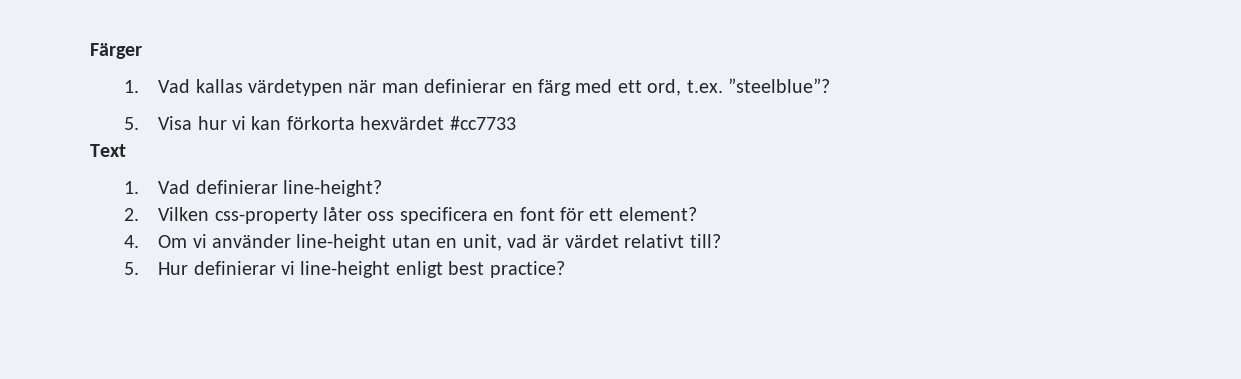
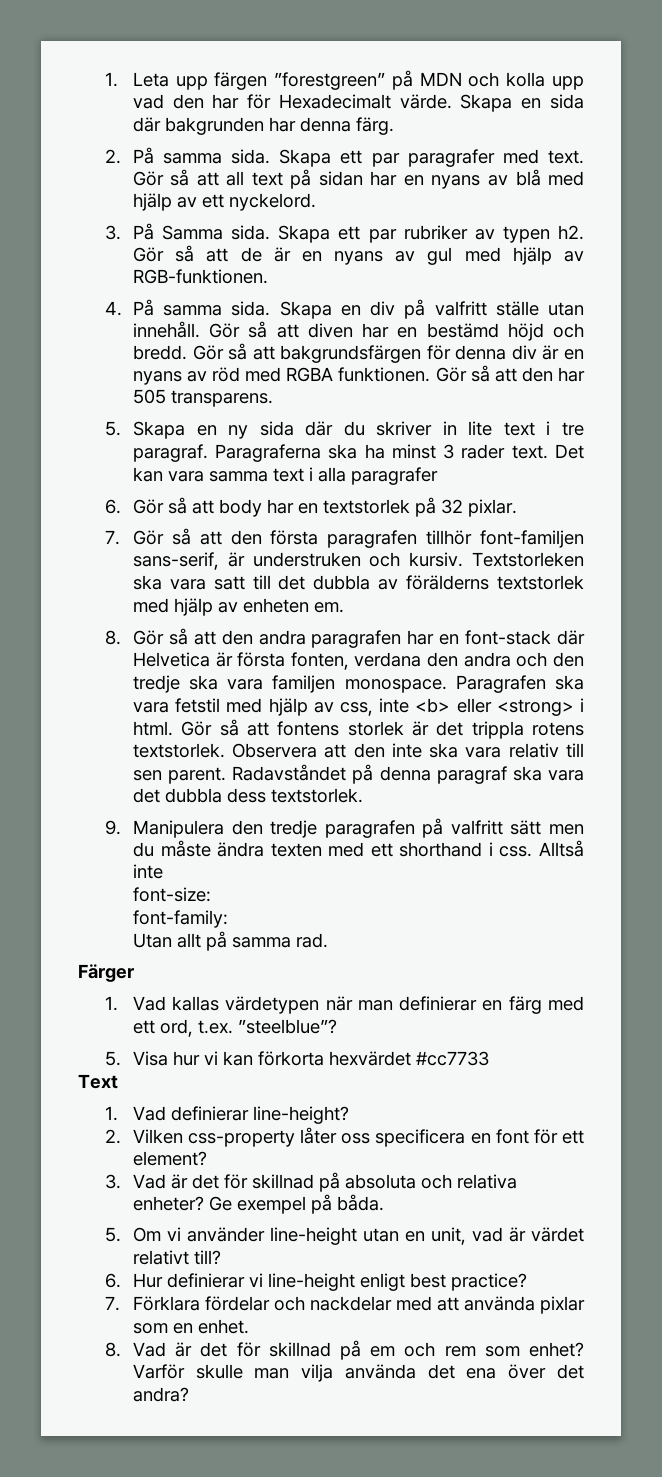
+ 1. Leta upp färgen ”forestgreen” på MDN och kolla upp vad den har för Hexadecimalt värde. Skapa en sida där bakgrunden har denna färg.
+ 2. På samma sida. Skapa ett par paragrafer med text. Gör så att all text på sidan har en nyans av blå med hjälp av ett nyckelord.
+ 3. På Samma sida. Skapa ett par rubriker av typen h2. Gör så att de är en nyans av gul med hjälp av RGB-funktionen.
+ 4. På samma sida. Skapa en div på valfritt ställe utan innehåll. Gör så att diven har en bestämd höjd och bredd. Gör så att bakgrundsfärgen för denna div är en nyans av röd med RGBA funktionen. Gör så att den har 505 transparens.
+ 5. Skapa en ny sida där du skriver in lite text i tre paragraf. Paragraferna ska ha minst 3 rader text. Det kan vara samma text i alla paragrafer
+ 6. Gör så att body har en textstorlek på 32 pixlar.
+ 7. Gör så att den första paragrafen tillhör font-familjen sans-serif, är understruken och kursiv. Textstorleken ska vara satt till det dubbla av förälderns textstorlek med hjälp av enheten em.
+ 8. Gör så att den andra paragrafen har en font-stack där Helvetica är första fonten, verdana den andra och den tredje ska vara familjen monospace. Paragrafen ska vara fetstil med hjälp av css, inte <b> eller <strong> i html. Gör så att fontens storlek är det trippla rotens textstorlek. Observera att den inte ska vara relativ till sen parent. Radavståndet på denna paragraf ska vara det dubbla dess textstorlek.
+ 9. Manipulera den tredje paragrafen på valfritt sätt men du måste ändra texten med ett shorthand i css. Alltså inte
+ font-size:
+ font-family:
+ Utan allt på samma rad.
- 4. Om vi använder line-height utan en unit, vad är värdet relativt till?
+ 3. Vad är det för skillnad på absoluta och relativa enheter? Ge exempel på båda.
+ 5. Om vi använder line-height utan en unit, vad är värdet relativt till?
- 5. Hur definierar vi line-height enligt best practice?
+ 6. Hur definierar vi line-height enligt best practice?
+ 7. Förklara fördelar och nackdelar med att använda pixlar som en enhet.
+ 8. Vad är det för skillnad på em och rem som enhet? Varför skulle man vilja använda det ena över det andra?

